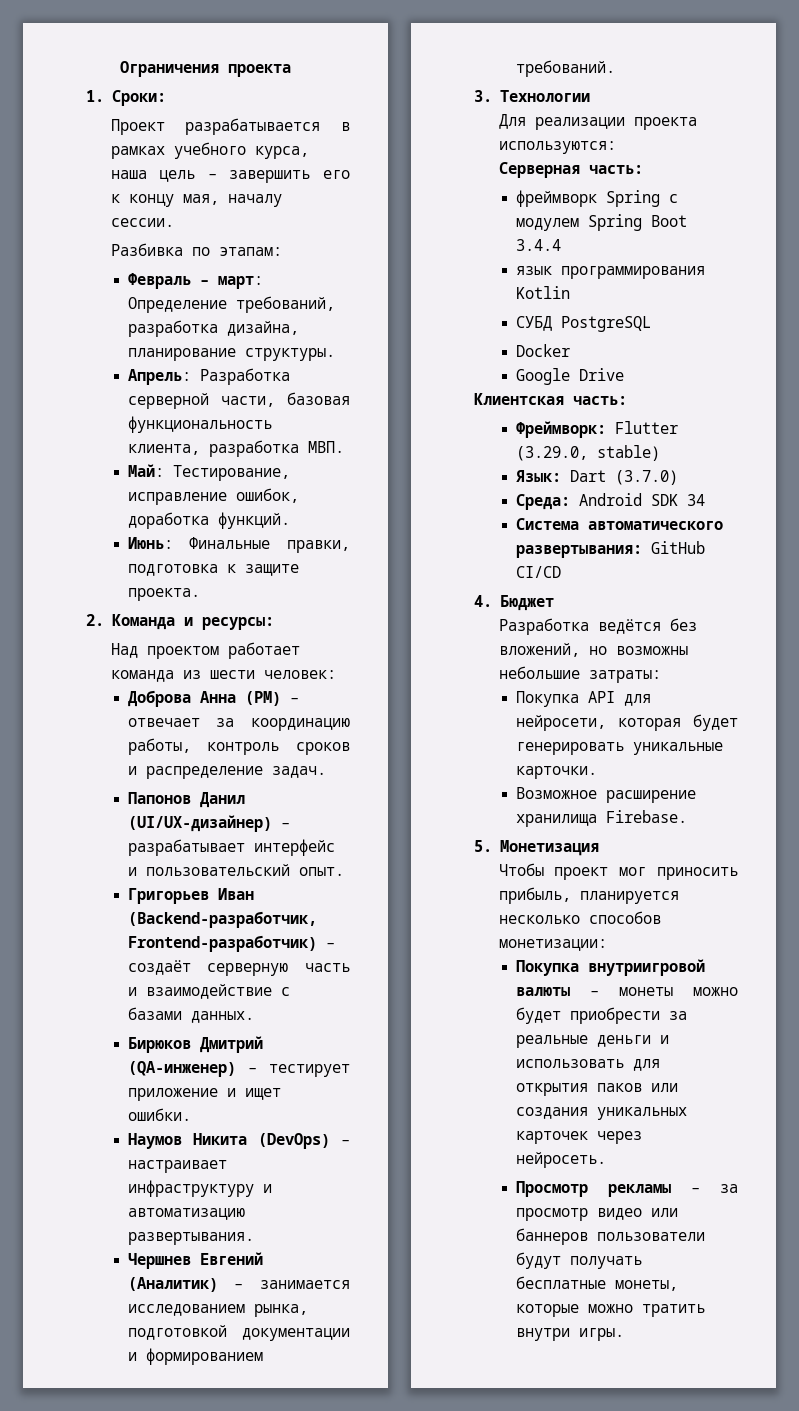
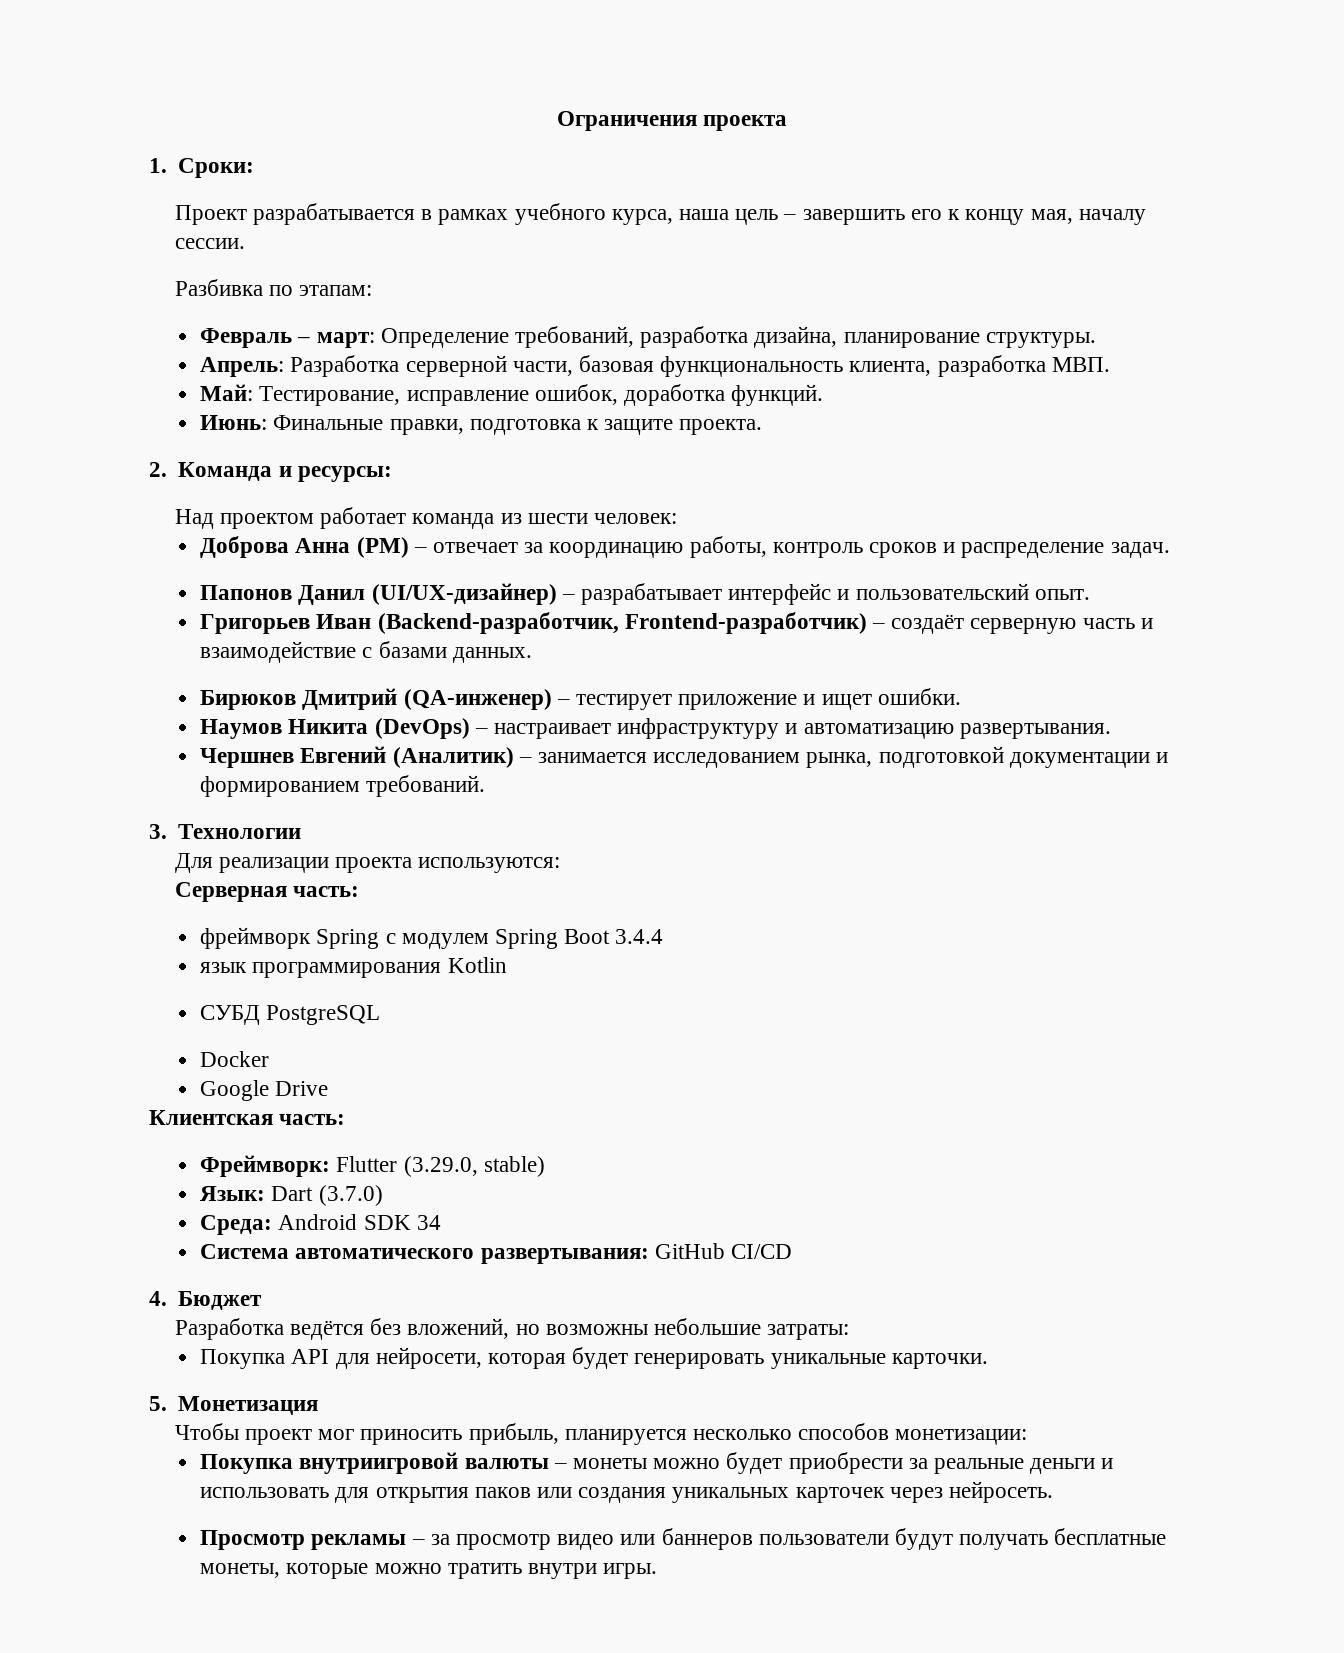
- Возможное расширение хранилища Firebase.

